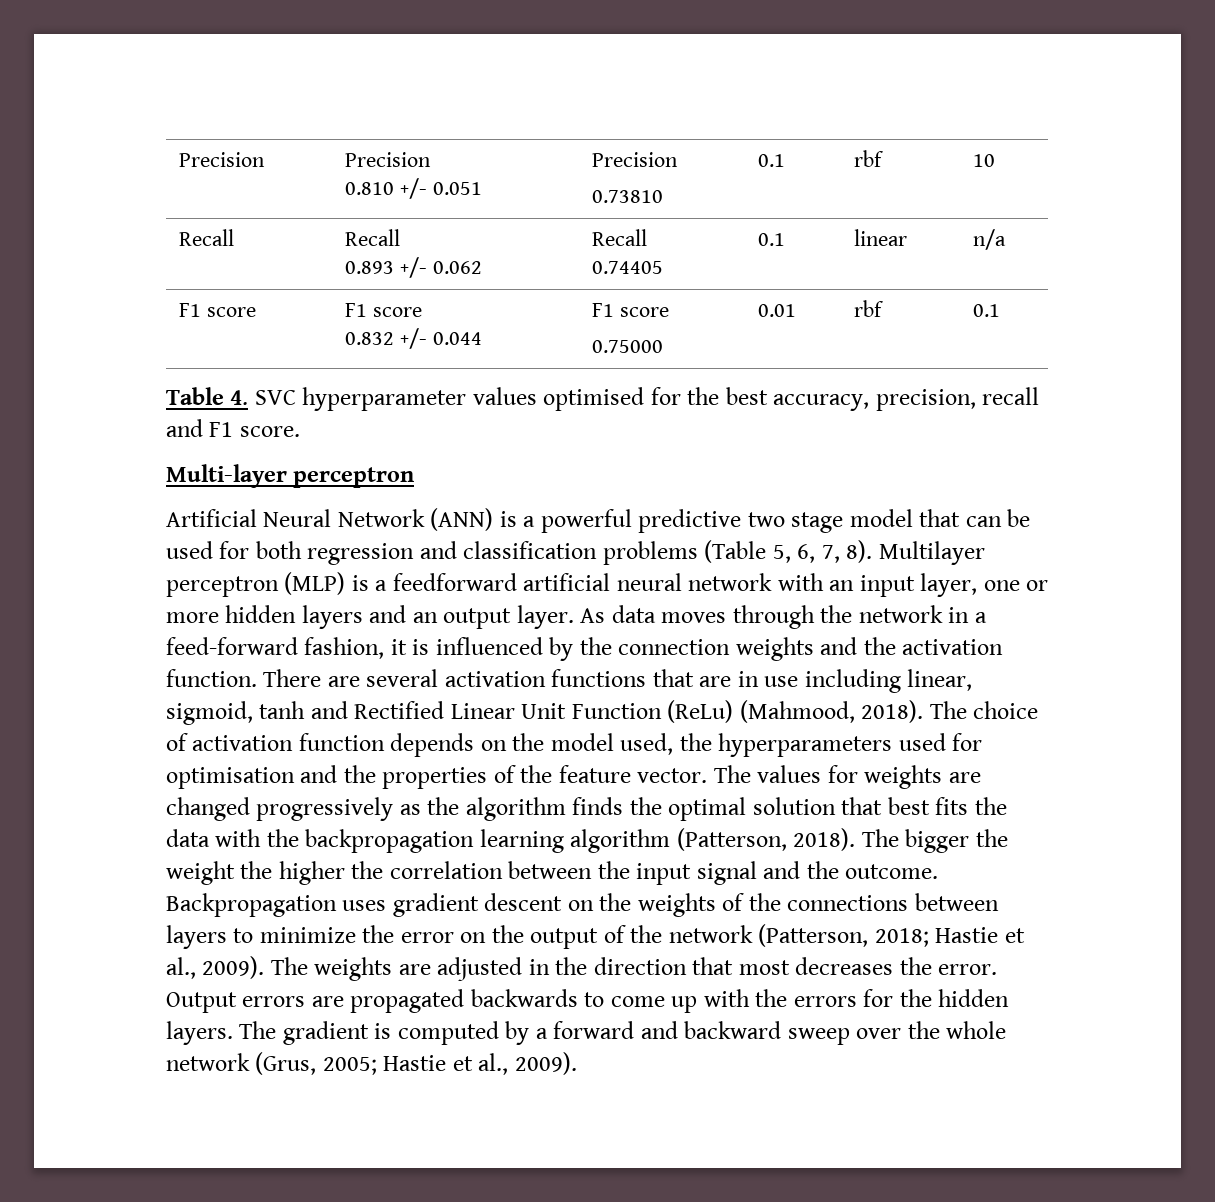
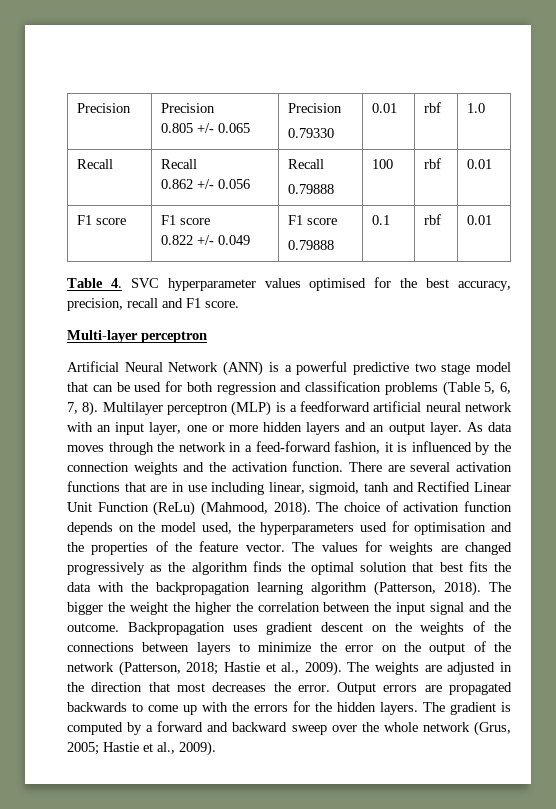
  Precision | Precision
- 0.810 +/- 0.051 | Precision
- 0.73810 | 0.1 | rbf | 10
+ 0.805 +/- 0.065 | Precision
+ 0.79330 | 0.01 | rbf | 1.0
  Recall | Recall
- 0.893 +/- 0.062 | Recall
- 0.74405 | 0.1 | linear | n/a
+ 0.862 +/- 0.056 | Recall
+ 0.79888 | 100 | rbf | 0.01
  F1 score | F1 score
- 0.832 +/- 0.044 | F1 score
- 0.75000 | 0.01 | rbf | 0.1
+ 0.822 +/- 0.049 | F1 score
+ 0.79888 | 0.1 | rbf | 0.01

